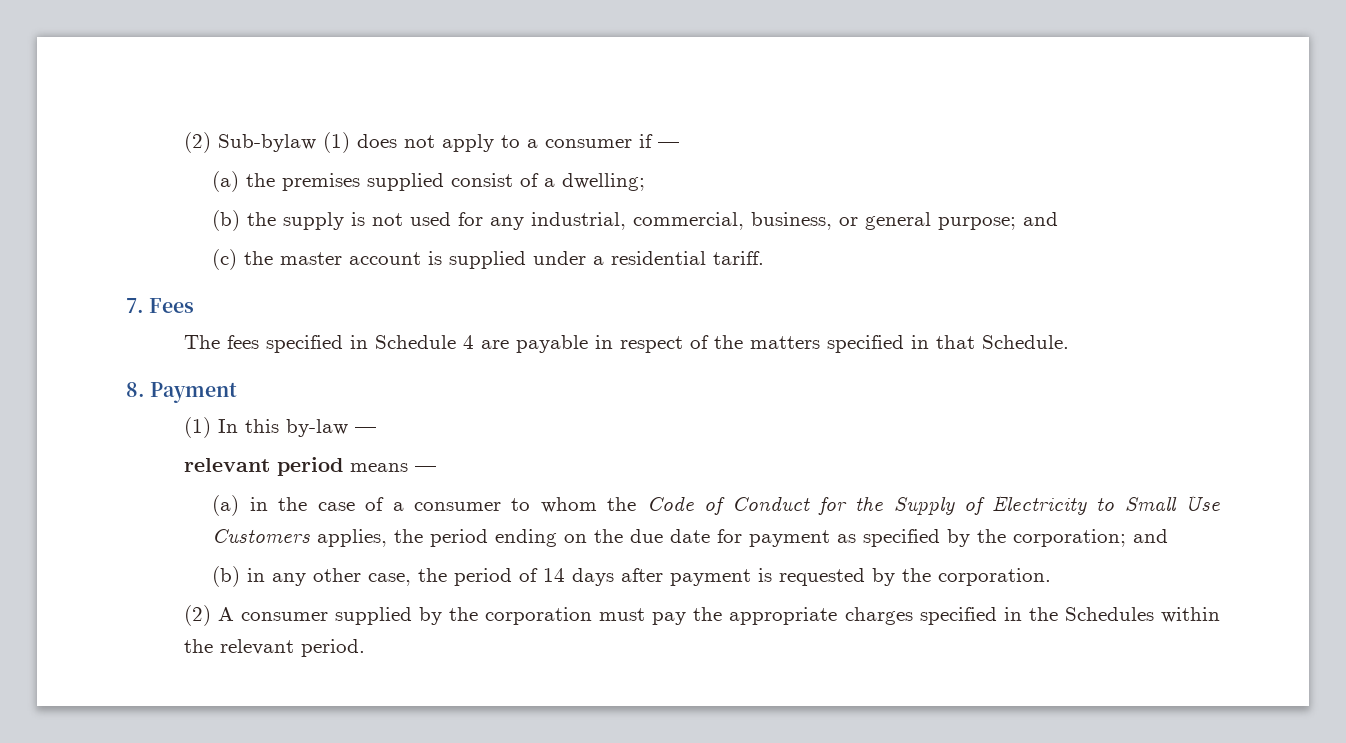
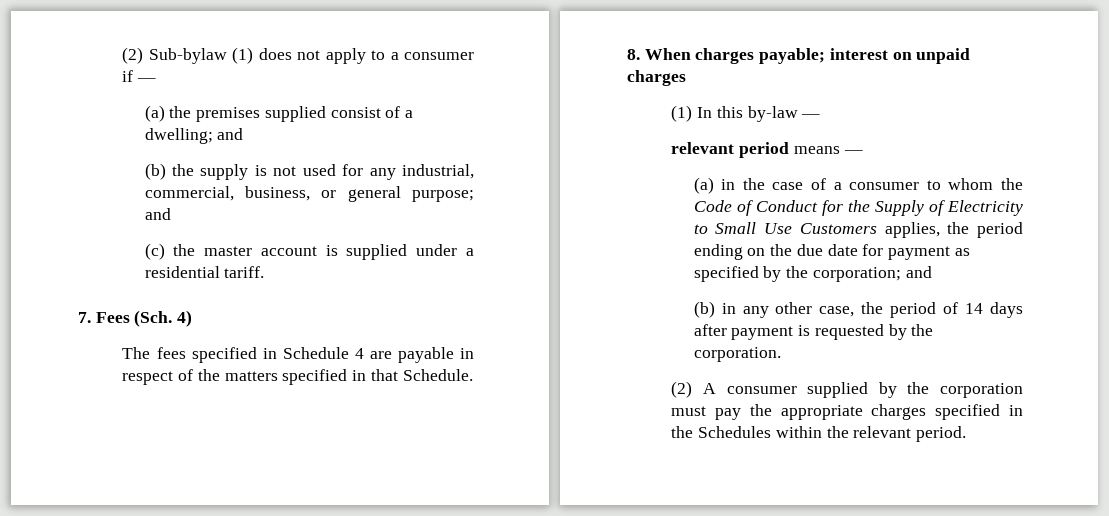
- (a) the premises supplied consist of a dwelling;
+ (a) the premises supplied consist of a dwelling; and
- 7. Fees
+ 7. Fees (Sch. 4)
- 8. Payment
+ 8. When charges payable; interest on unpaid charges

